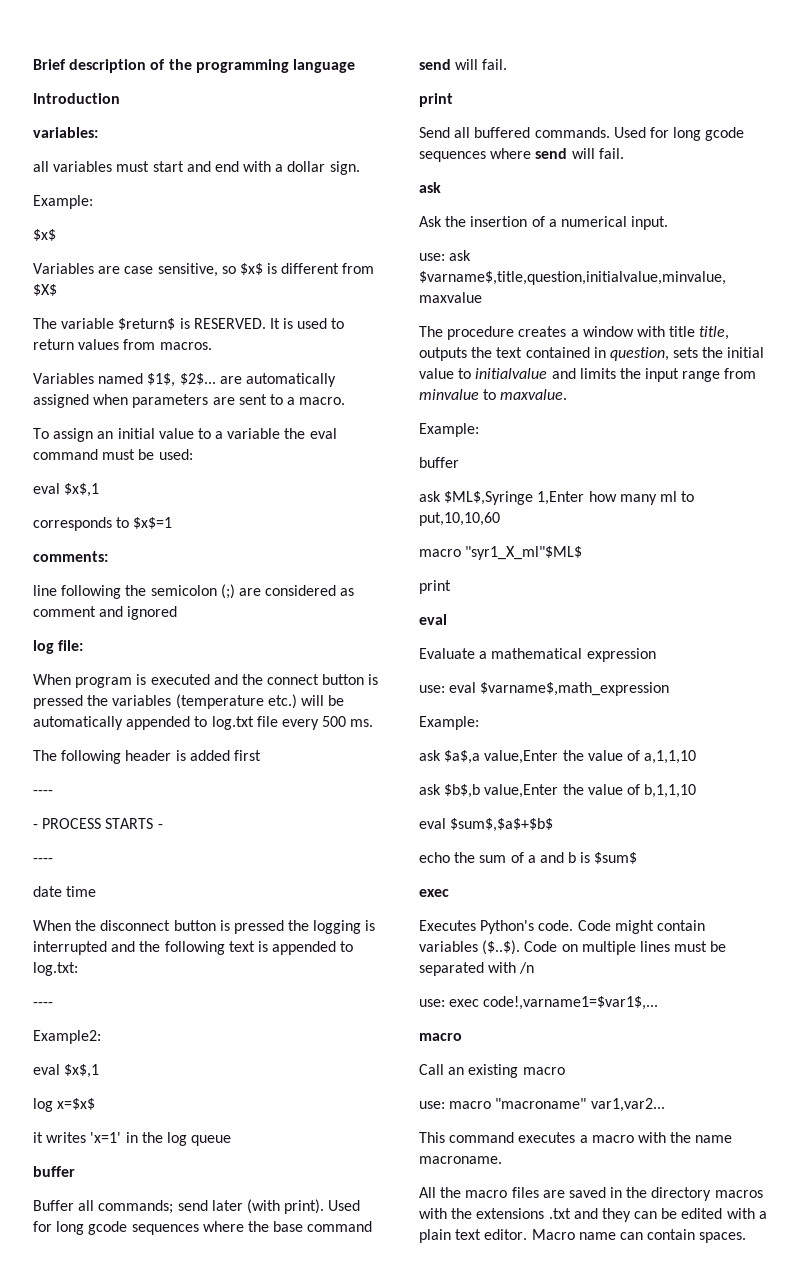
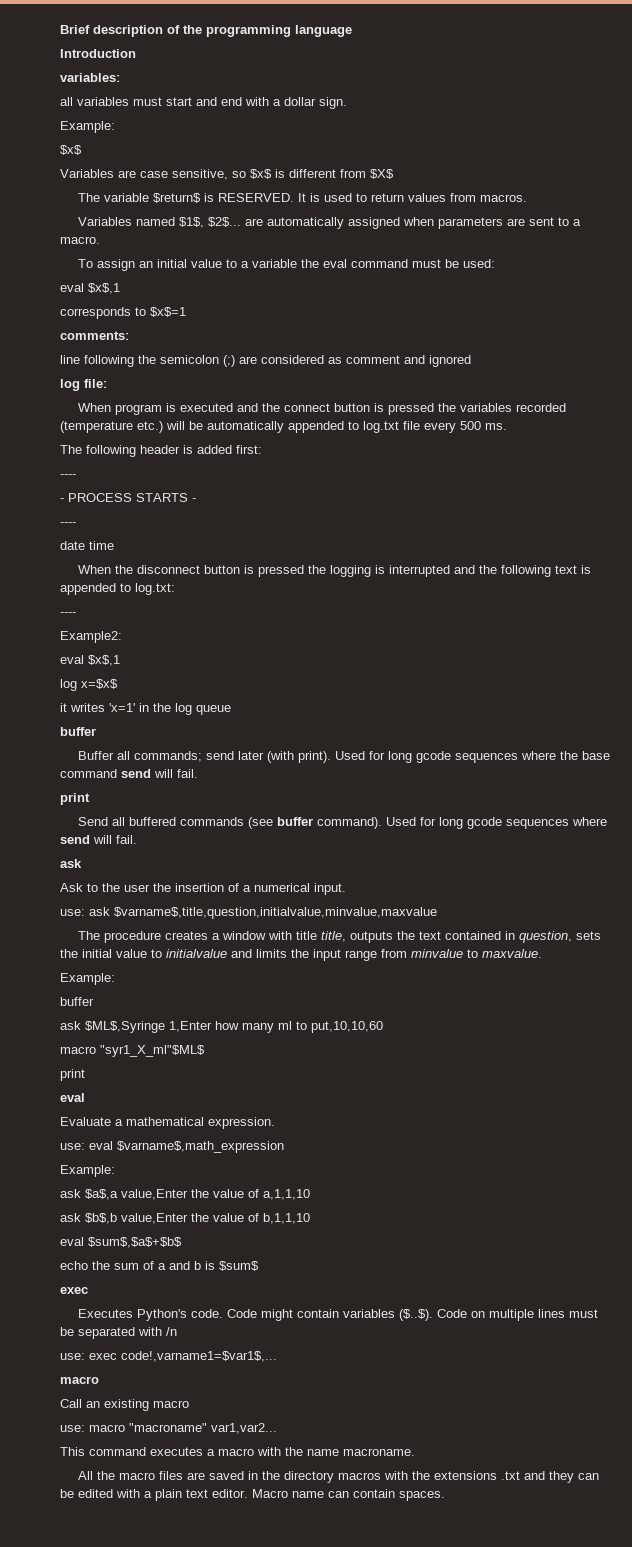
- When program is executed and the connect button is pressed the variables (temperature etc.) will be automatically appended to log.txt file every 500 ms.
+ When program is executed and the connect button is pressed the variables recorded (temperature etc.) will be automatically appended to log.txt file every 500 ms.
- The following header is added first
+ The following header is added first:
- Send all buffered commands.
+ Send all buffered commands (see buffer command).
- Ask the insertion of a numerical input.
+ Ask to the user the insertion of a numerical input.
- Evaluate a mathematical expression
+ Evaluate a mathematical expression.

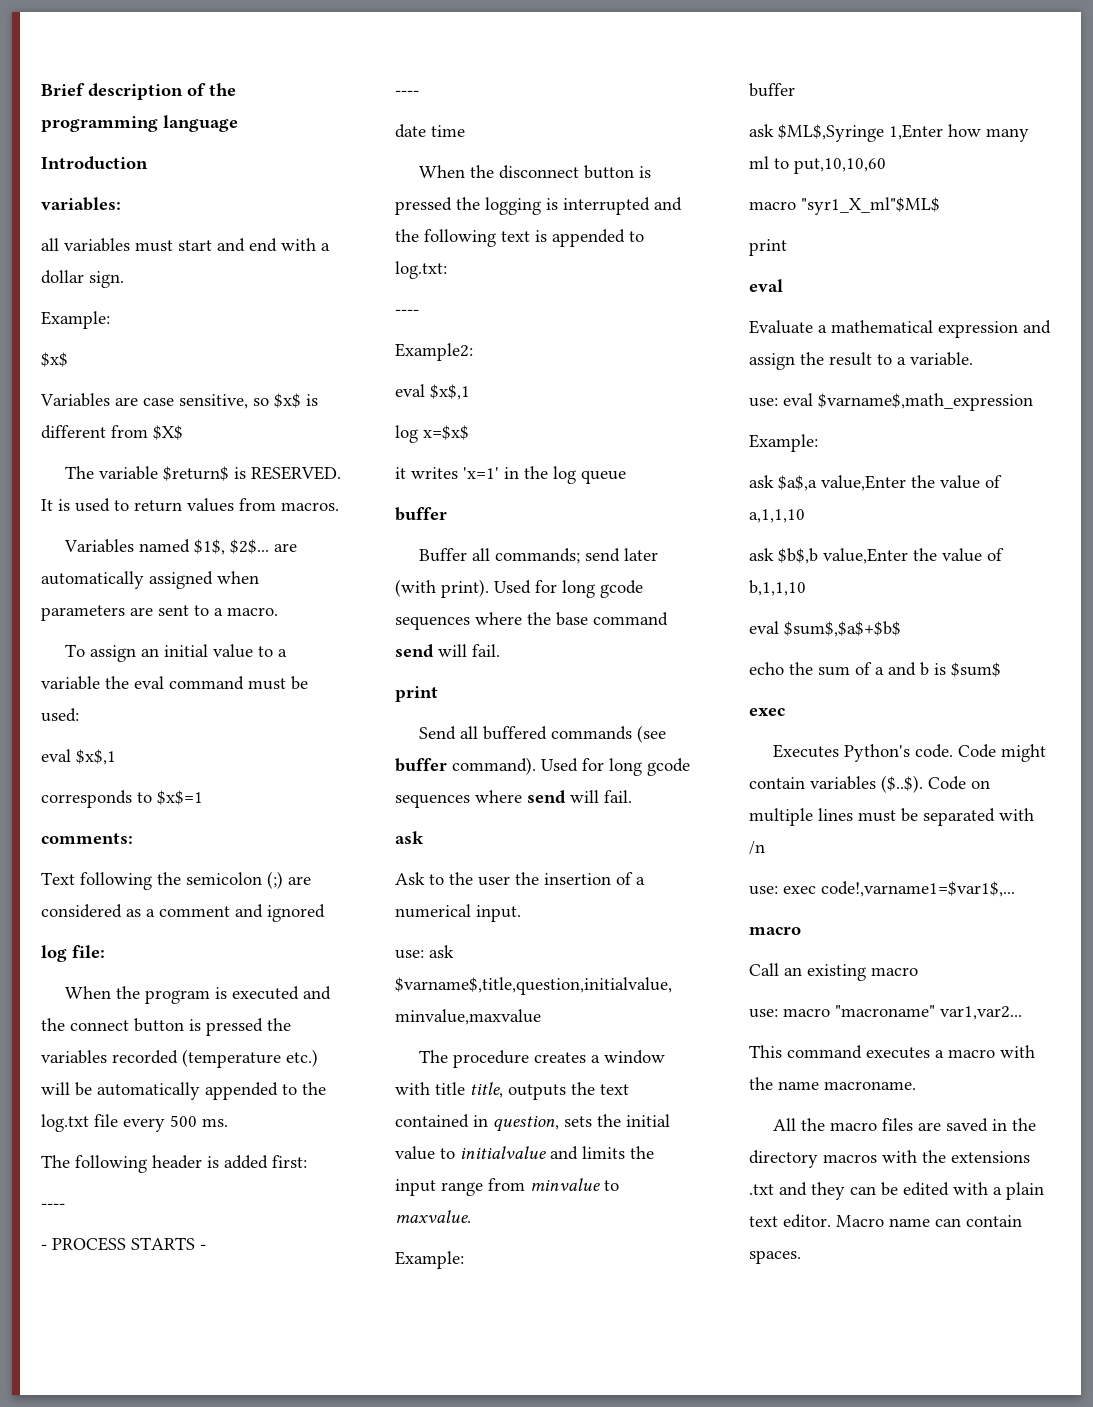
- line following the semicolon (;) are considered as comment and ignored
+ Text following the semicolon (;) are considered as a comment and ignored
- When program is executed and the connect button is pressed the variables recorded (temperature etc.) will be automatically appended to log.txt file every 500 ms.
+ When the program is executed and the connect button is pressed the variables recorded (temperature etc.) will be automatically appended to the log.txt file every 500 ms.
- Evaluate a mathematical expression.
+ Evaluate a mathematical expression and assign the result to a variable.

